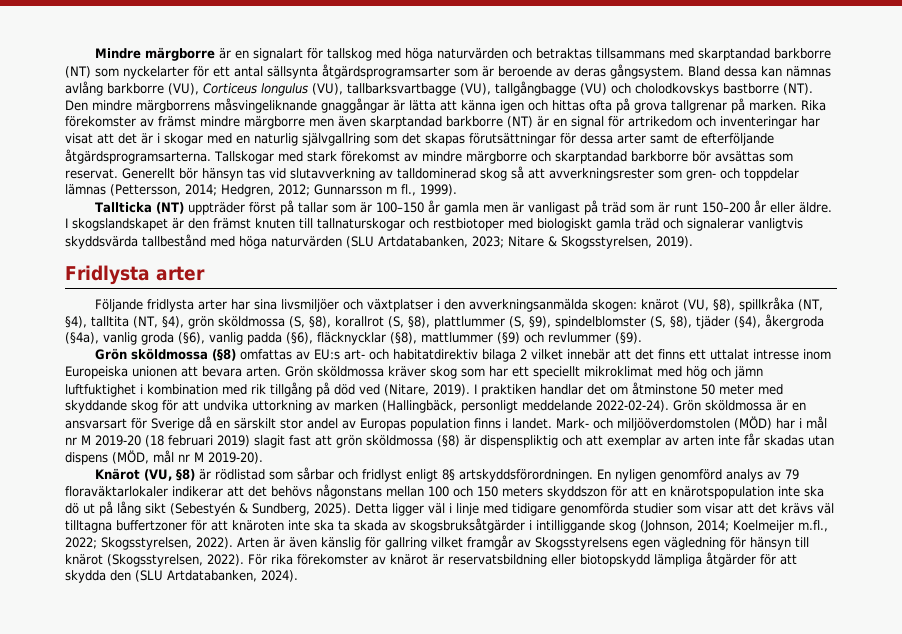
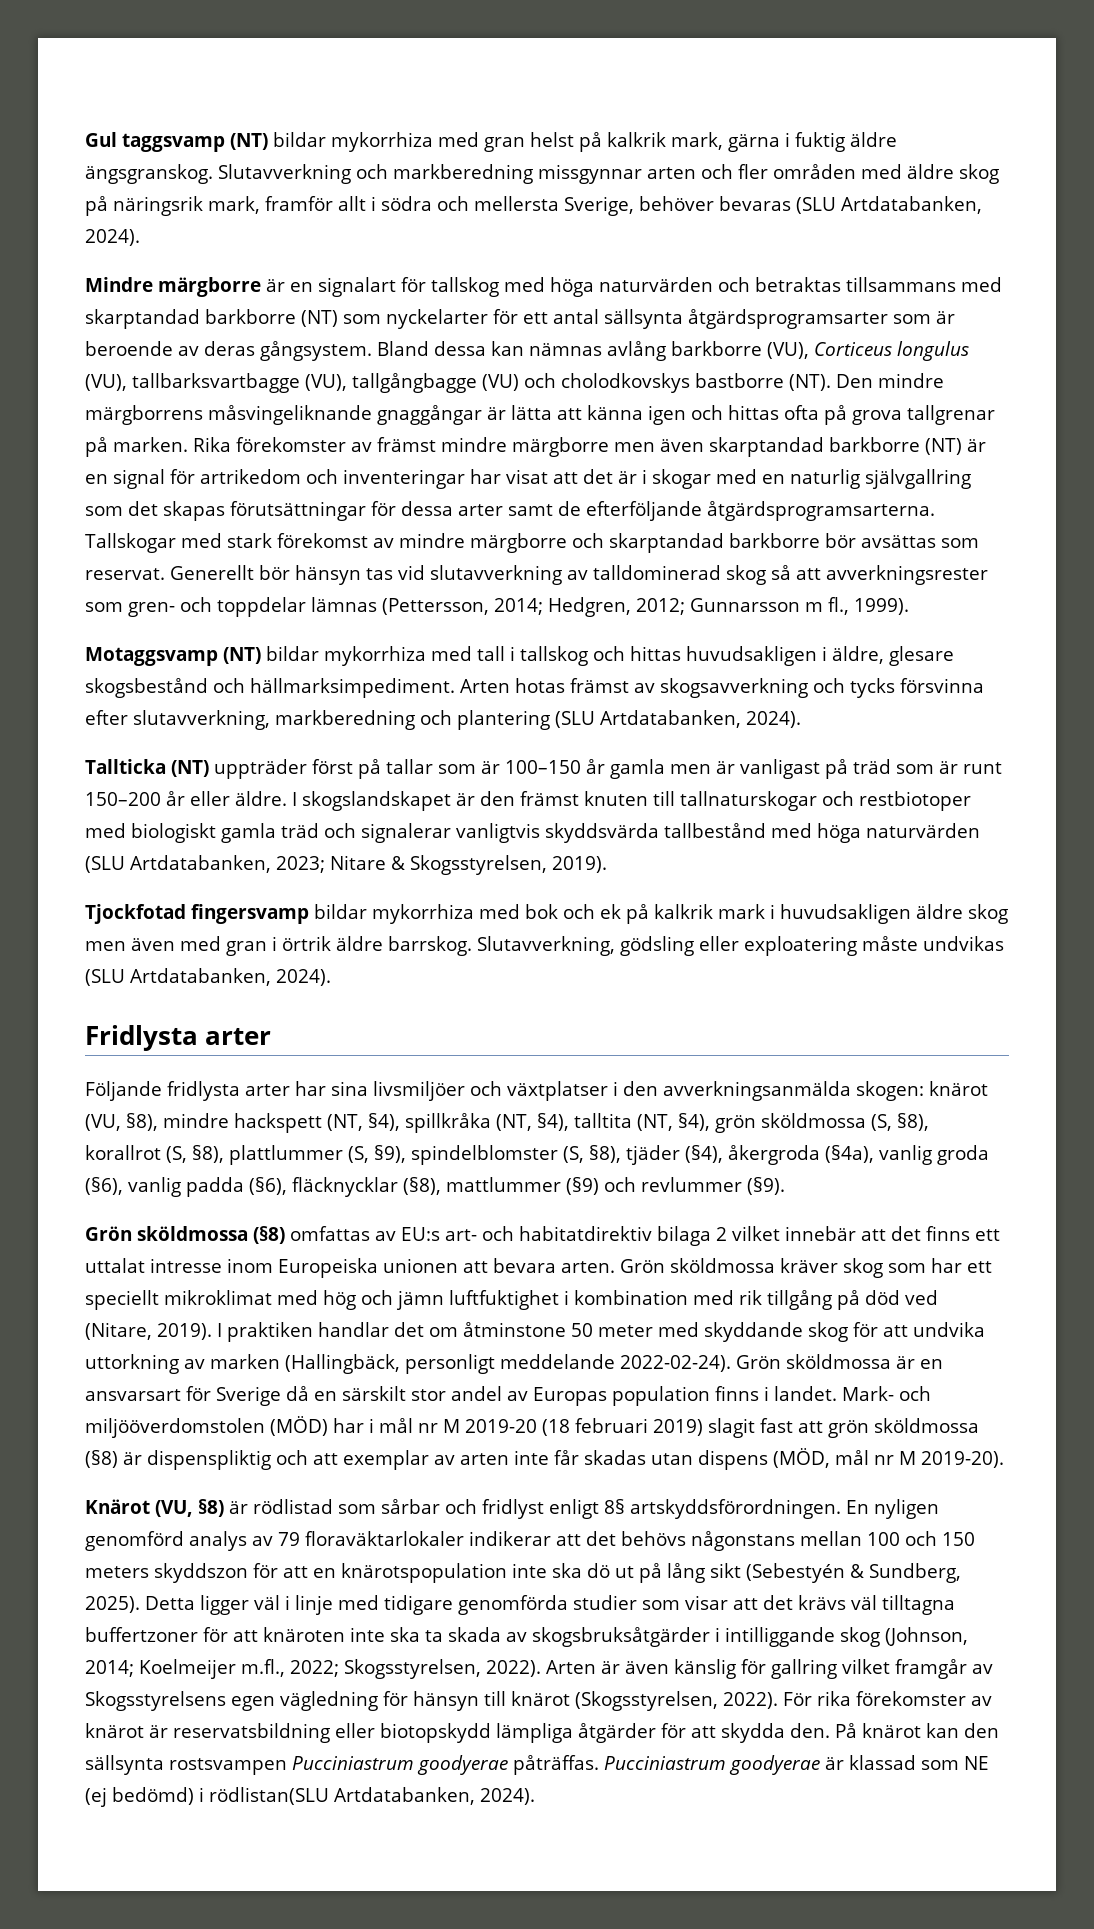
+ Gul taggsvamp (NT) bildar mykorrhiza med gran helst på kalkrik mark, gärna i fuktig äldre ängsgranskog. Slutavverkning och markberedning missgynnar arten och fler områden med äldre skog på näringsrik mark, framför allt i södra och mellersta Sverige, behöver bevaras (SLU Artdatabanken, 2024).
+ Motaggsvamp (NT) bildar mykorrhiza med tall i tallskog och hittas huvudsakligen i äldre, glesare skogsbestånd och hällmarksimpediment. Arten hotas främst av skogsavverkning och tycks försvinna efter slutavverkning, markberedning och plantering (SLU Artdatabanken, 2024).
+ Tjockfotad fingersvamp bildar mykorrhiza med bok och ek på kalkrik mark i huvudsakligen äldre skog men även med gran i örtrik äldre barrskog. Slutavverkning, gödsling eller exploatering måste undvikas (SLU Artdatabanken, 2024).
- Följande fridlysta arter har sina livsmiljöer och växtplatser i den avverkningsanmälda skogen: knärot (VU, §8), spillkråka (NT, §4), talltita (NT, §4), grön sköldmossa (S, §8), korallrot (S, §8), plattlummer (S, §9), spindelblomster (S, §8), tjäder (§4), åkergroda (§4a), vanlig groda (§6), vanlig padda (§6), fläcknycklar (§8), mattlummer (§9) och revlummer (§9).
+ Följande fridlysta arter har sina livsmiljöer och växtplatser i den avverkningsanmälda skogen: knärot (VU, §8), mindre hackspett (NT, §4), spillkråka (NT, §4), talltita (NT, §4), grön sköldmossa (S, §8), korallrot (S, §8), plattlummer (S, §9), spindelblomster (S, §8), tjäder (§4), åkergroda (§4a), vanlig groda (§6), vanlig padda (§6), fläcknycklar (§8), mattlummer (§9) och revlummer (§9).
- För rika förekomster av knärot är reservatsbildning eller biotopskydd lämpliga åtgärder för att skydda den (SLU Artdatabanken, 2024).
+ För rika förekomster av knärot är reservatsbildning eller biotopskydd lämpliga åtgärder för att skydda den. På knärot kan den sällsynta rostsvampen Pucciniastrum goodyerae påträffas. Pucciniastrum goodyerae är klassad som NE (ej bedömd) i rödlistan(SLU Artdatabanken, 2024).

